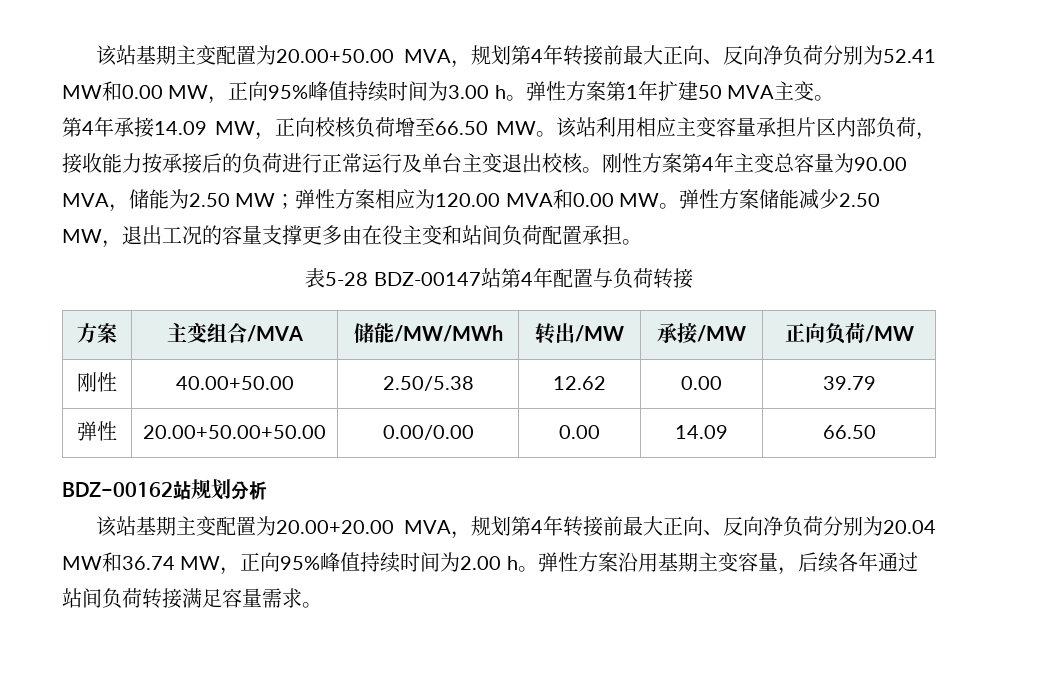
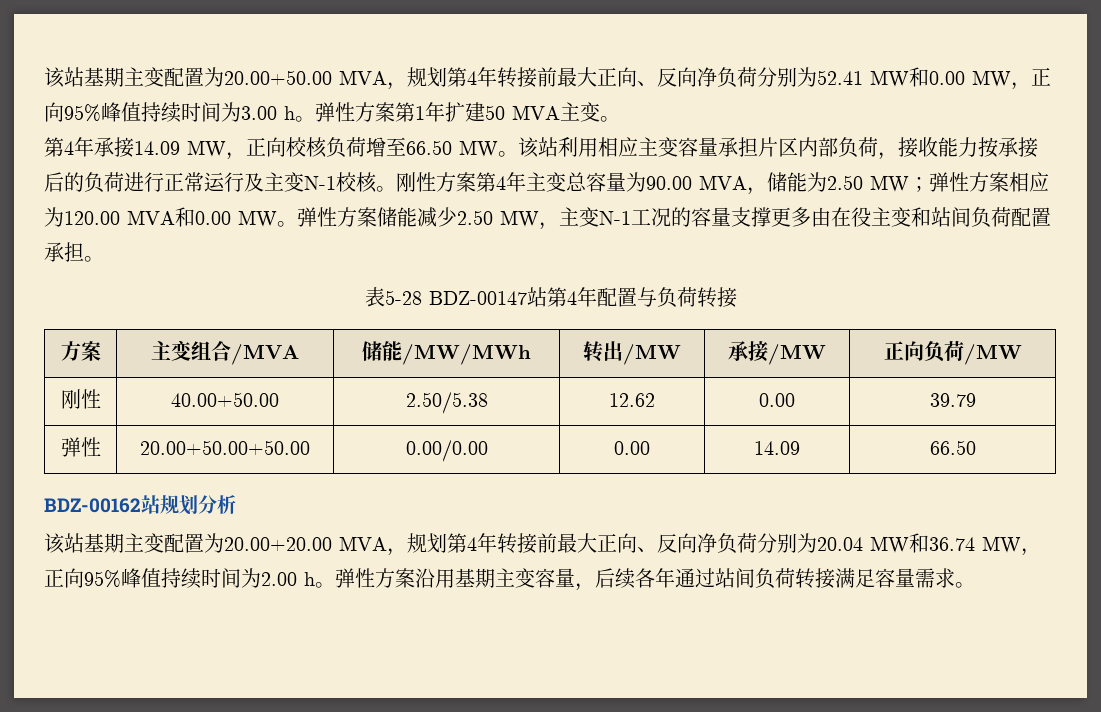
- 该站利用相应主变容量承担片区内部负荷，接收能力按承接后的负荷进行正常运行及单台主变退出校核。
+ 该站利用相应主变容量承担片区内部负荷，接收能力按承接后的负荷进行正常运行及主变N-1校核。
- 弹性方案储能减少2.50 MW，退出工况的容量支撑更多由在役主变和站间负荷配置承担。
+ 弹性方案储能减少2.50 MW，主变N-1工况的容量支撑更多由在役主变和站间负荷配置承担。

